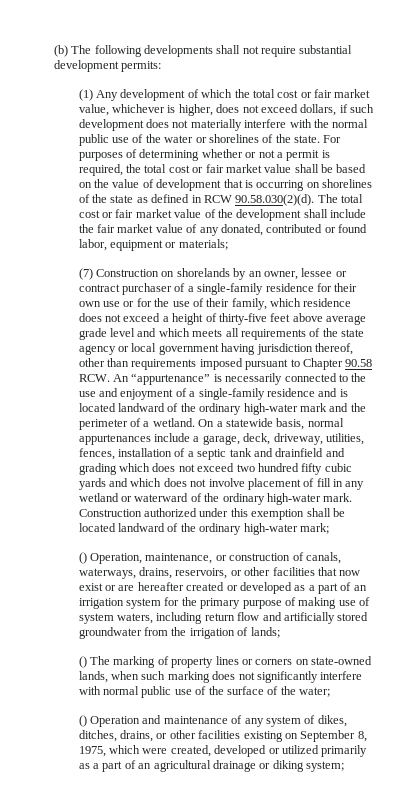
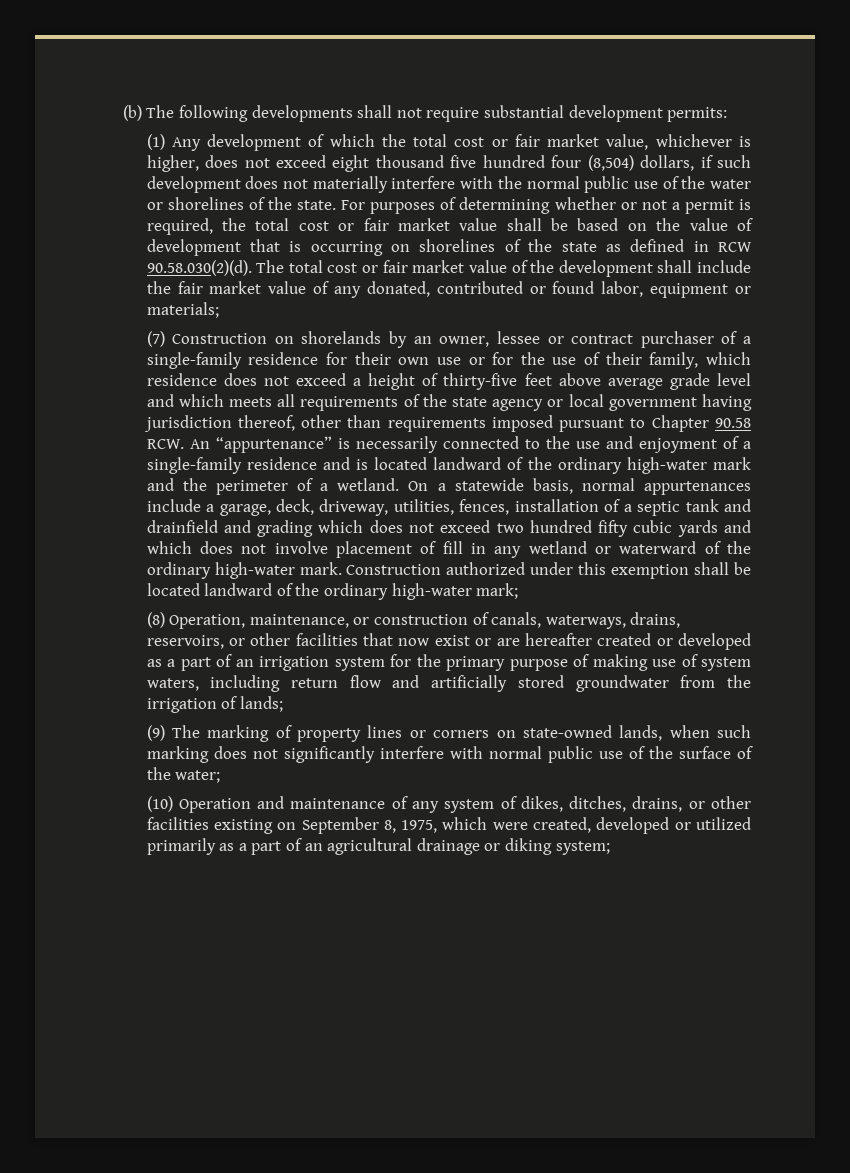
- (1) Any development of which the total cost or fair market value, whichever is higher, does not exceed dollars, if such development does not materially interfere with the normal public use of the water or shorelines of the state.
+ (1) Any development of which the total cost or fair market value, whichever is higher, does not exceed eight thousand five hundred four (8,504) dollars, if such development does not materially interfere with the normal public use of the water or shorelines of the state.
- () Operation, maintenance, or construction of canals, waterways, drains, reservoirs, or other facilities that now exist or are hereafter created or developed as a part of an irrigation system for the primary purpose of making use of system waters, including return flow and artificially stored groundwater from the irrigation of lands;
+ (8) Operation, maintenance, or construction of canals, waterways, drains, reservoirs, or other facilities that now exist or are hereafter created or developed as a part of an irrigation system for the primary purpose of making use of system waters, including return flow and artificially stored groundwater from the irrigation of lands;
- () The marking of property lines or corners on state-owned lands, when such marking does not significantly interfere with normal public use of the surface of the water;
+ (9) The marking of property lines or corners on state-owned lands, when such marking does not significantly interfere with normal public use of the surface of the water;
- () Operation and maintenance of any system of dikes, ditches, drains, or other facilities existing on September 8, 1975, which were created, developed or utilized primarily as a part of an agricultural drainage or diking system;
+ (10) Operation and maintenance of any system of dikes, ditches, drains, or other facilities existing on September 8, 1975, which were created, developed or utilized primarily as a part of an agricultural drainage or diking system;

